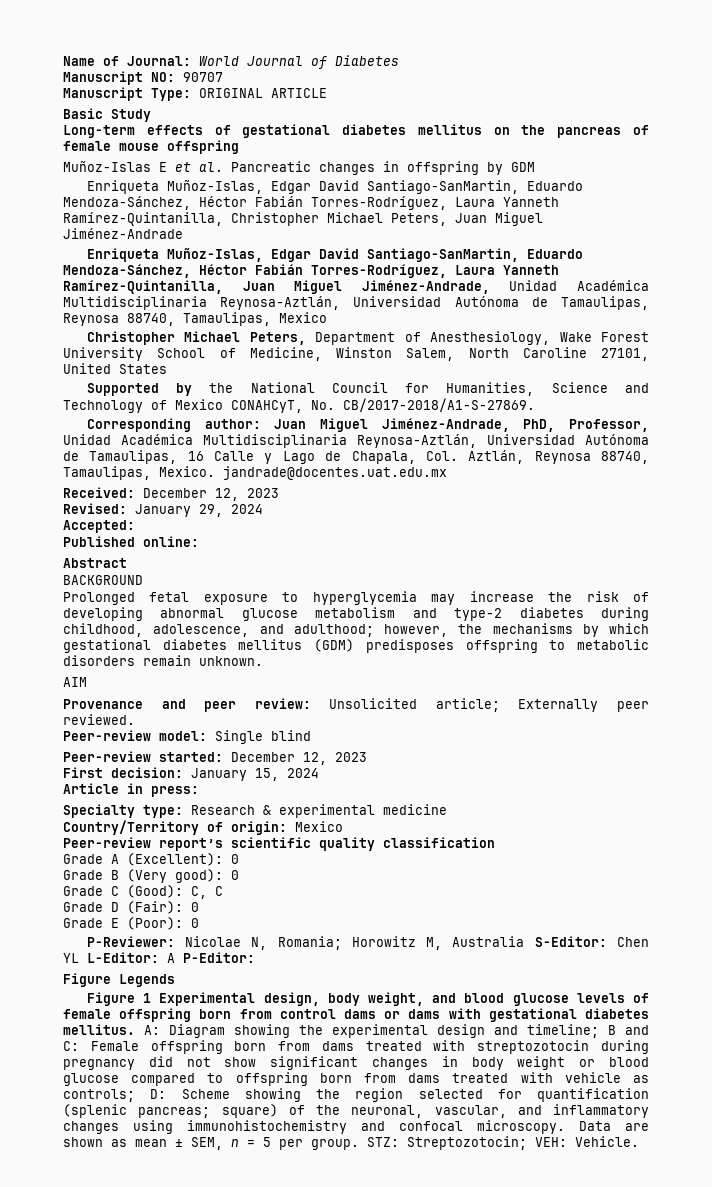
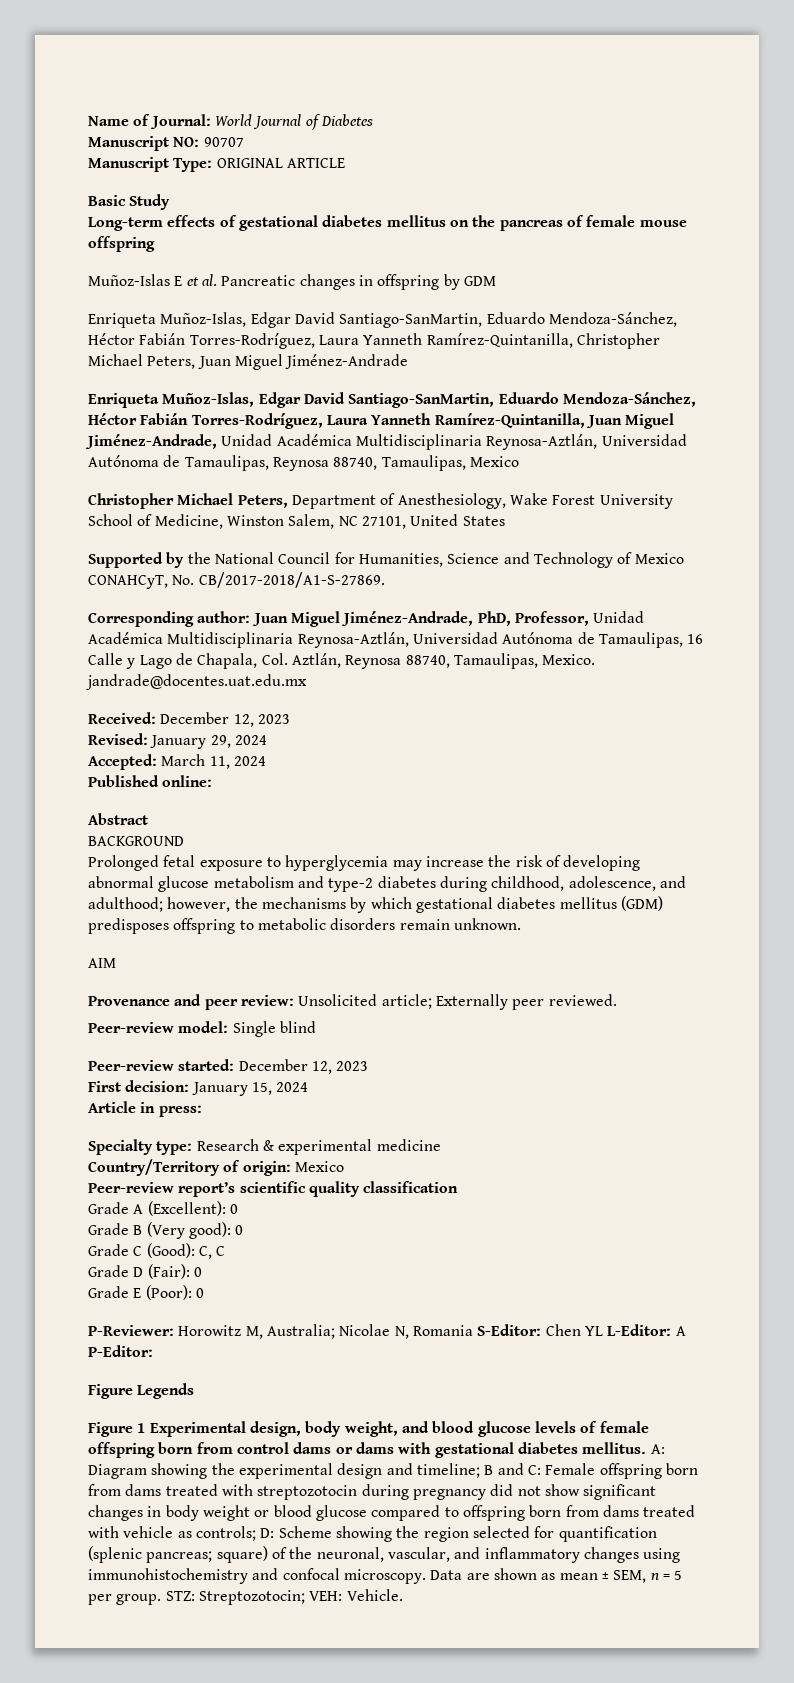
- Christopher Michael Peters, Department of Anesthesiology, Wake Forest University School of Medicine, Winston Salem, North Caroline 27101, United States
+ Christopher Michael Peters, Department of Anesthesiology, Wake Forest University School of Medicine, Winston Salem, NC 27101, United States
- Accepted:
+ Accepted: March 11, 2024
- P-Reviewer: Nicolae N, Romania; Horowitz M, Australia S-Editor: Chen YL L-Editor: A P-Editor:
+ P-Reviewer: Horowitz M, Australia; Nicolae N, Romania S-Editor: Chen YL L-Editor: A P-Editor:

